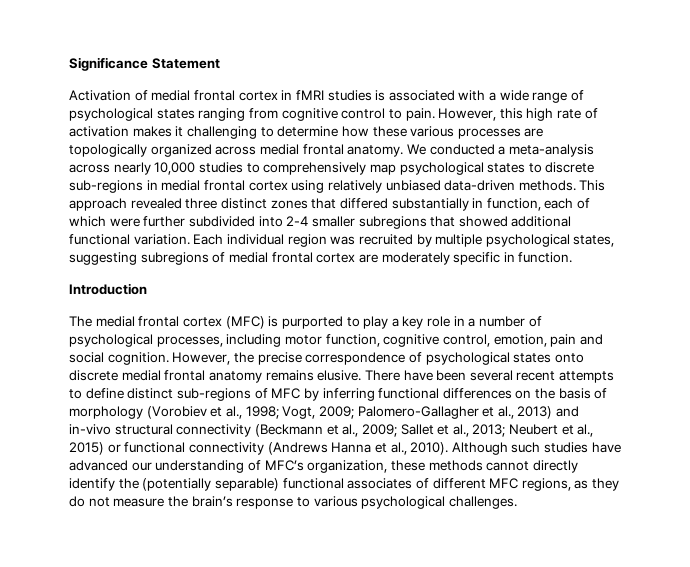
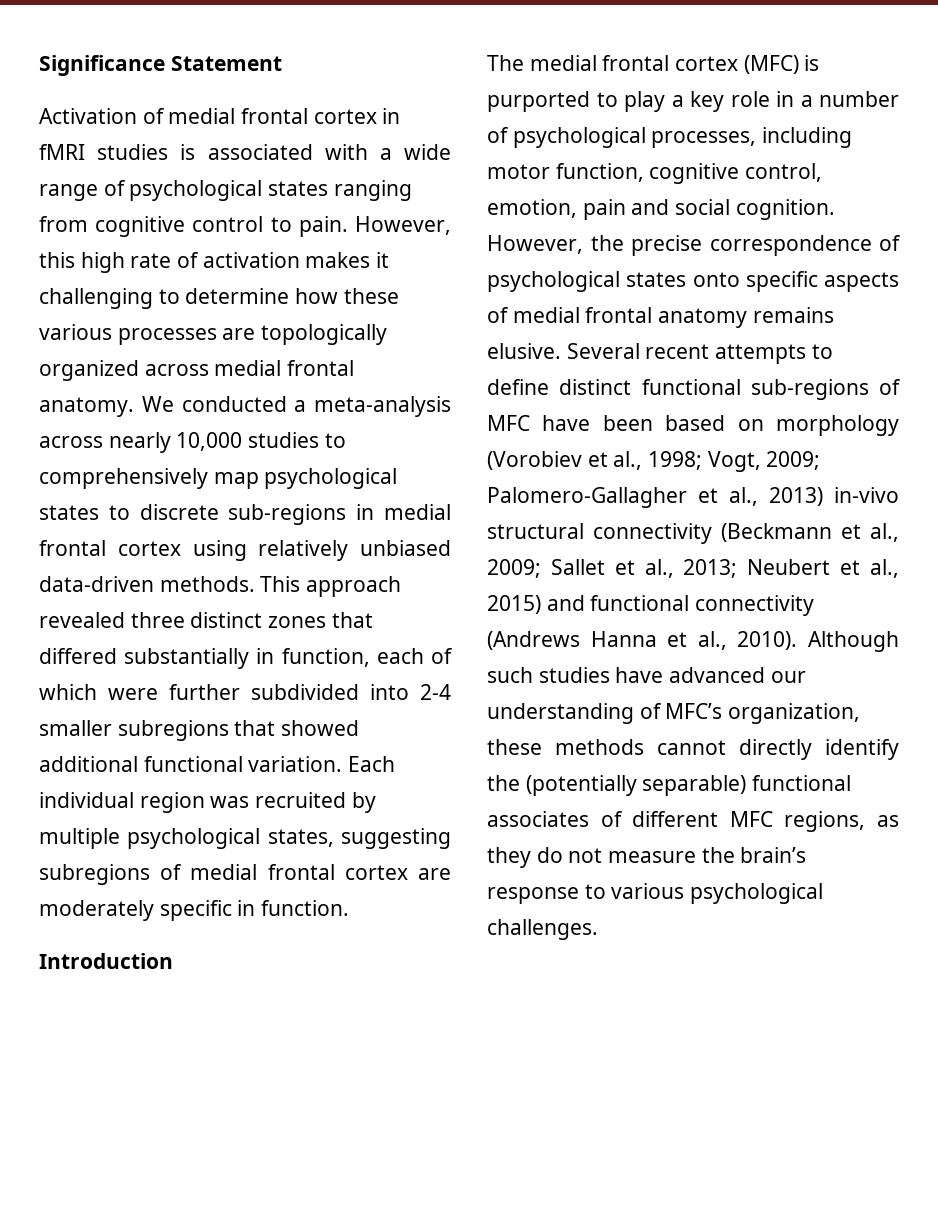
- However, the precise correspondence of psychological states onto discrete medial frontal anatomy remains elusive.
+ However, the precise correspondence of psychological states onto specific aspects of medial frontal anatomy remains elusive.
- There have been several recent attempts to define distinct sub-regions of MFC by inferring functional differences on the basis of morphology (Vorobiev et al., 1998; Vogt, 2009; Palomero-Gallagher et al., 2013) and in-vivo structural connectivity (Beckmann et al., 2009; Sallet et al., 2013; Neubert et al., 2015) or functional connectivity (Andrews Hanna et al., 2010).
+ Several recent attempts to define distinct functional sub-regions of MFC have been based on morphology (Vorobiev et al., 1998; Vogt, 2009; Palomero-Gallagher et al., 2013) in-vivo structural connectivity (Beckmann et al., 2009; Sallet et al., 2013; Neubert et al., 2015) and functional connectivity (Andrews Hanna et al., 2010).

